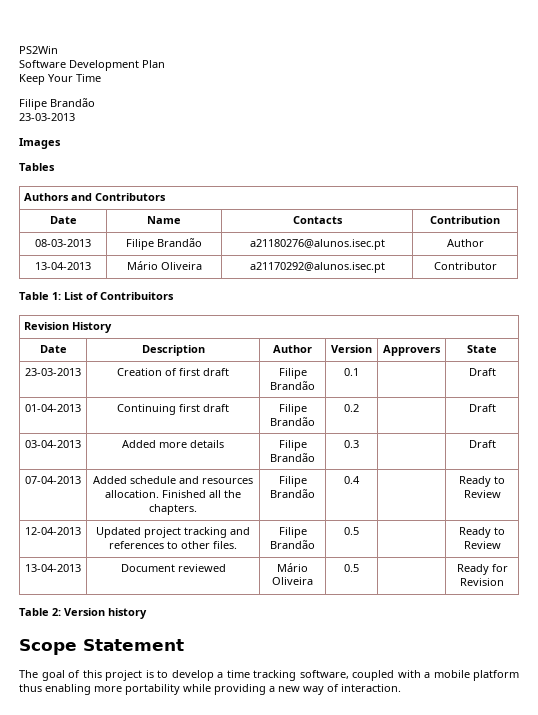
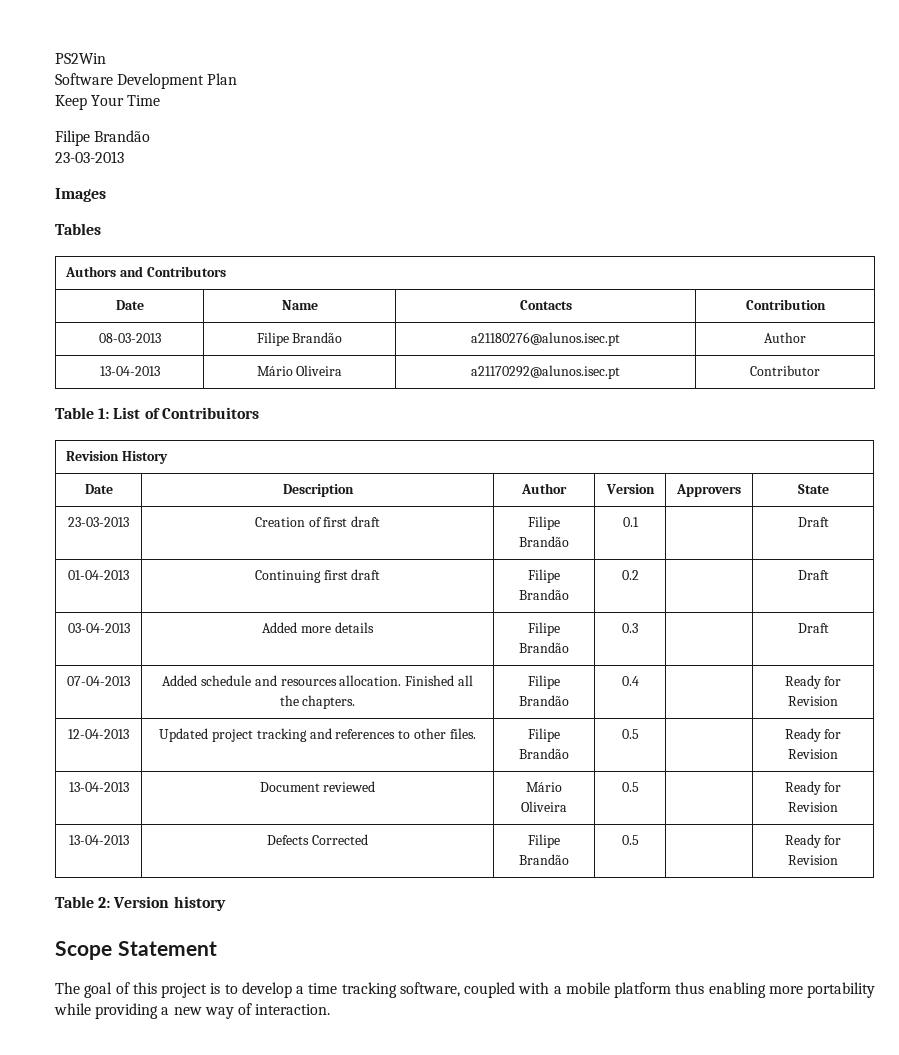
- 07-04-2013 | Added schedule and resources allocation. Finished all the chapters. | Filipe Brandão | 0.4 | | Ready to Review
+ 07-04-2013 | Added schedule and resources allocation. Finished all the chapters. | Filipe Brandão | 0.4 | | Ready for Revision
- 12-04-2013 | Updated project tracking and references to other files. | Filipe Brandão | 0.5 | | Ready to Review
+ 12-04-2013 | Updated project tracking and references to other files. | Filipe Brandão | 0.5 | | Ready for Revision
+ 13-04-2013 | Defects Corrected | Filipe Brandão | 0.5 | | Ready for Revision

